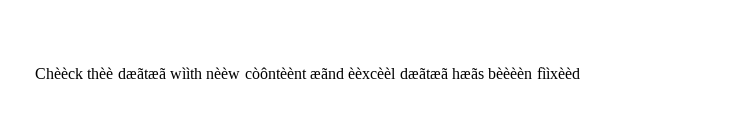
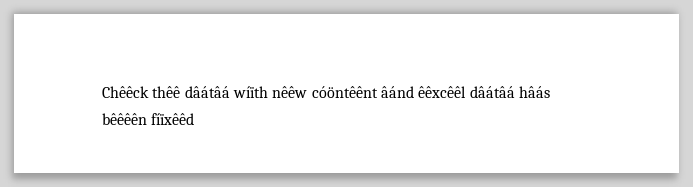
- Chèèck thèè dæãtæã wììth nèèw còôntèènt æãnd èèxcèèl dæãtæã hæãs bèèèèn fììxèèd
+ Chêêck thêê dâátâá wíïth nêêw cóöntêênt âánd êêxcêêl dâátâá hâás bêêêên fíïxêêd

